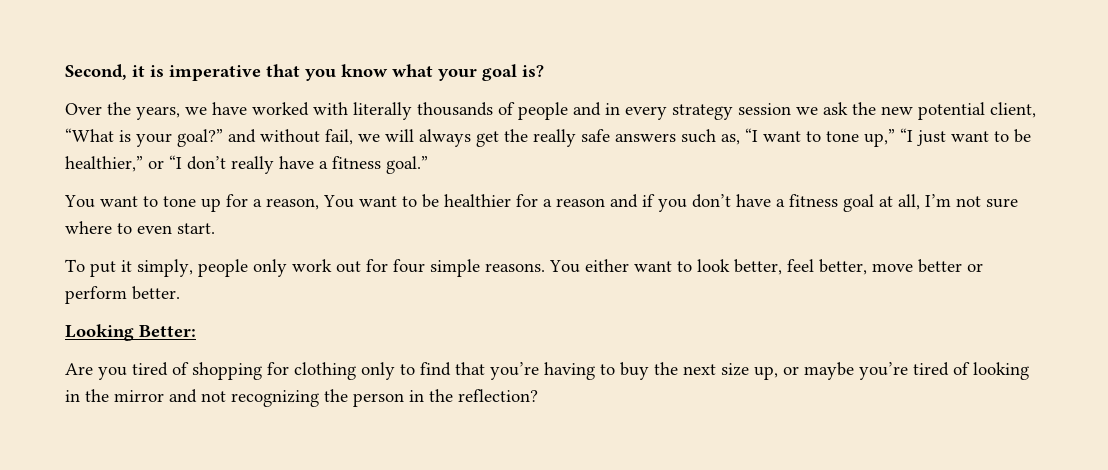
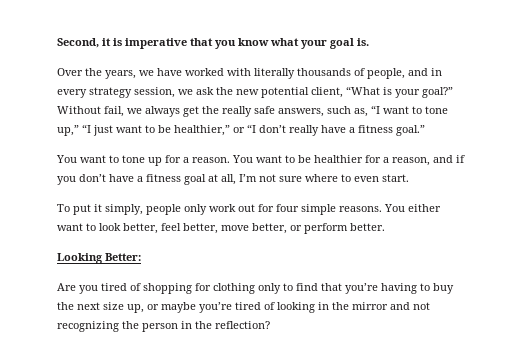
- Second, it is imperative that you know what your goal is?
+ Second, it is imperative that you know what your goal is.
- Over the years, we have worked with literally thousands of people and in every strategy session we ask the new potential client, “What is your goal?” and without fail, we will always get the really safe answers such as, “I want to tone up,” “I just want to be healthier,” or “I don’t really have a fitness goal.”
+ Over the years, we have worked with literally thousands of people, and in every strategy session, we ask the new potential client, “What is your goal?” Without fail, we always get the really safe answers, such as, “I want to tone up,” “I just want to be healthier,” or “I don’t really have a fitness goal.”
- You want to tone up for a reason, You want to be healthier for a reason and if you don’t have a fitness goal at all, I’m not sure where to even start.
+ You want to tone up for a reason. You want to be healthier for a reason, and if you don’t have a fitness goal at all, I’m not sure where to even start.
- You either want to look better, feel better, move better or perform better.
+ You either want to look better, feel better, move better, or perform better.

